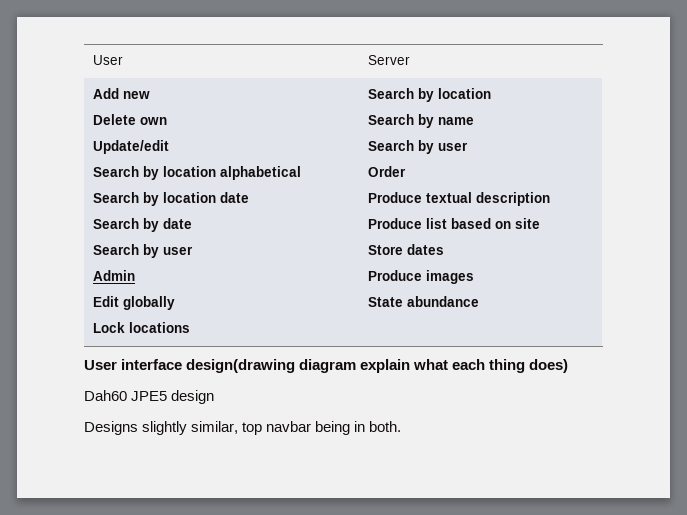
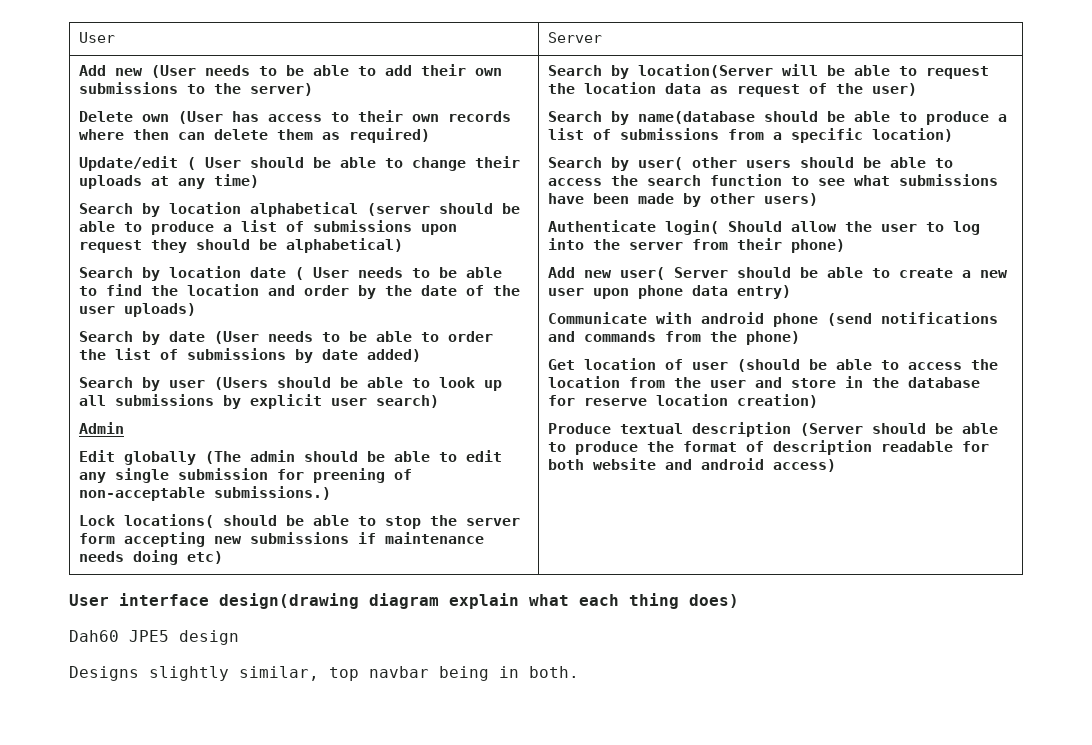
- Add new
- Delete own
- Update/edit
- Search by location alphabetical
- Search by location date
- Search by date
- Search by user
+ Add new (User needs to be able to add their own submissions to the server)
+ Delete own (User has access to their own records where then can delete them as required)
+ Update/edit ( User should be able to change their uploads at any time)
+ Search by location alphabetical (server should be able to produce a list of submissions upon request they should be alphabetical)
+ Search by location date ( User needs to be able to find the location and order by the date of the user uploads)
+ Search by date (User needs to be able to order the list of submissions by date added)
+ Search by user (Users should be able to look up all submissions by explicit user search)
  Admin
- Edit globally
- Lock locations | Search by location
- Search by name
- Search by user
- Order
- Produce textual description
- Produce list based on site
- Store dates
- Produce images
- State abundance
+ Edit globally (The admin should be able to edit any single submission for preening of non-acceptable submissions.)
+ Lock locations( should be able to stop the server form accepting new submissions if maintenance needs doing etc) | Search by location(Server will be able to request the location data as request of the user)
+ Search by name(database should be able to produce a list of submissions from a specific location)
+ Search by user( other users should be able to access the search function to see what submissions have been made by other users)
+ Authenticate login( Should allow the user to log into the server from their phone)
+ Add new user( Server should be able to create a new user upon phone data entry)
+ Communicate with android phone (send notifications and commands from the phone)
+ Get location of user (should be able to access the location from the user and store in the database for reserve location creation)
+ Produce textual description (Server should be able to produce the format of description readable for both website and android access)

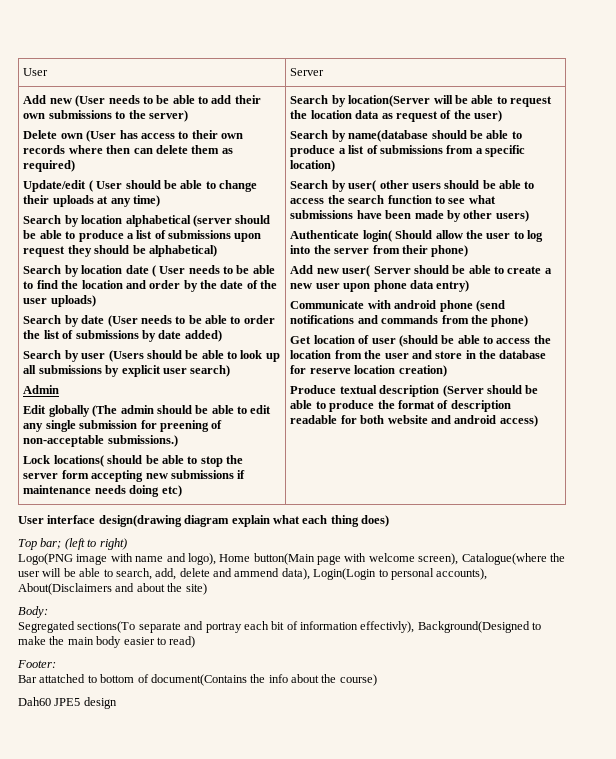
+ Top bar; (left to right)
+ Logo(PNG image with name and logo), Home button(Main page with welcome screen), Catalogue(where the user will be able to search, add, delete and ammend data), Login(Login to personal accounts), About(Disclaimers and about the site)
+ Body:
+ Segregated sections(To separate and portray each bit of information effectivly), Background(Designed to make the main body easier to read)
+ Footer:
+ Bar attatched to bottom of document(Contains the info about the course)
  Dah60 JPE5 design
- Designs slightly similar, top navbar being in both.

